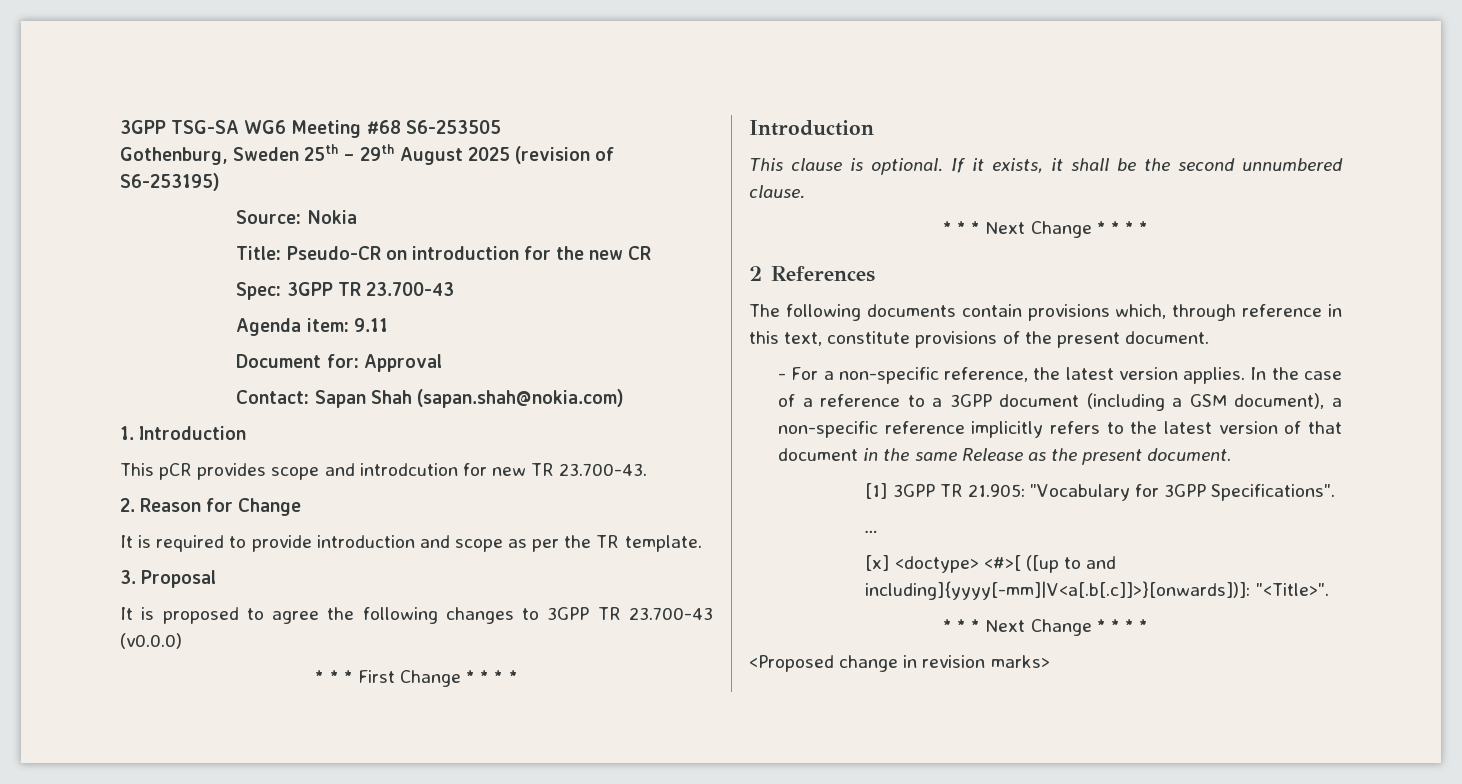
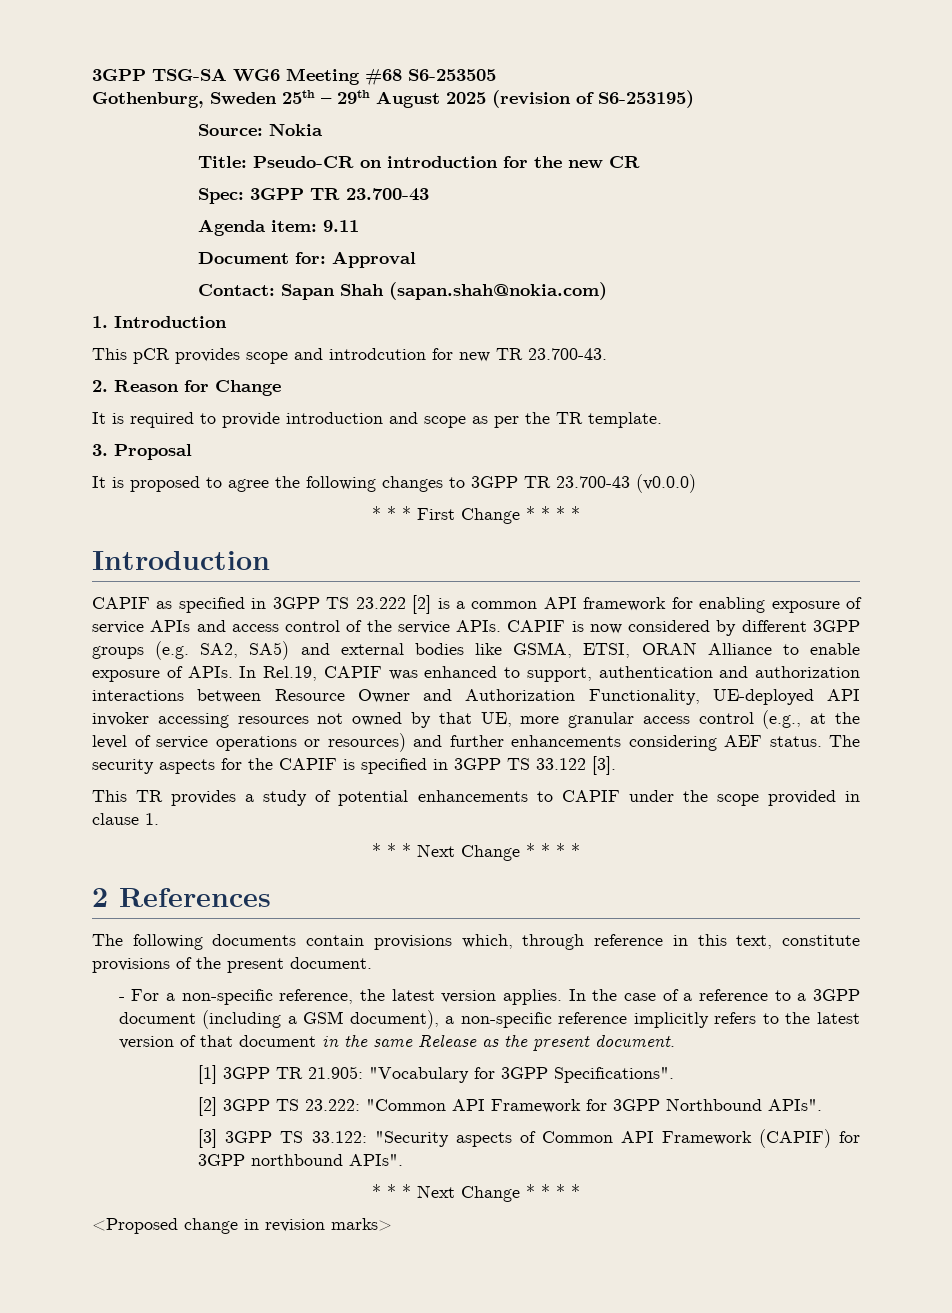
- This clause is optional. If it exists, it shall be the second unnumbered clause.
+ CAPIF as specified in 3GPP TS 23.222 [2] is a common API framework for enabling exposure of service APIs and access control of the service APIs. CAPIF is now considered by different 3GPP groups (e.g. SA2, SA5) and external bodies like GSMA, ETSI, ORAN Alliance to enable exposure of APIs. In Rel.19, CAPIF was enhanced to support, authentication and authorization interactions between Resource Owner and Authorization Functionality, UE-deployed API invoker accessing resources not owned by that UE, more granular access control (e.g., at the level of service operations or resources) and further enhancements considering AEF status. The security aspects for the CAPIF is specified in 3GPP TS 33.122 [3].
+ This TR provides a study of potential enhancements to CAPIF under the scope provided in clause 1.
- …
- [x] <doctype> <#>[ ([up to and including]{yyyy[-mm]|V<a[.b[.c]]>}[onwards])]: "<Title>".
+ [2] 3GPP TS 23.222: "Common API Framework for 3GPP Northbound APIs".
+ [3] 3GPP TS 33.122: "Security aspects of Common API Framework (CAPIF) for 3GPP northbound APIs".

